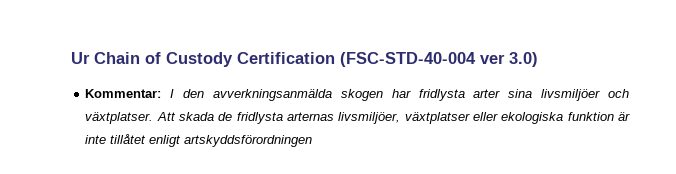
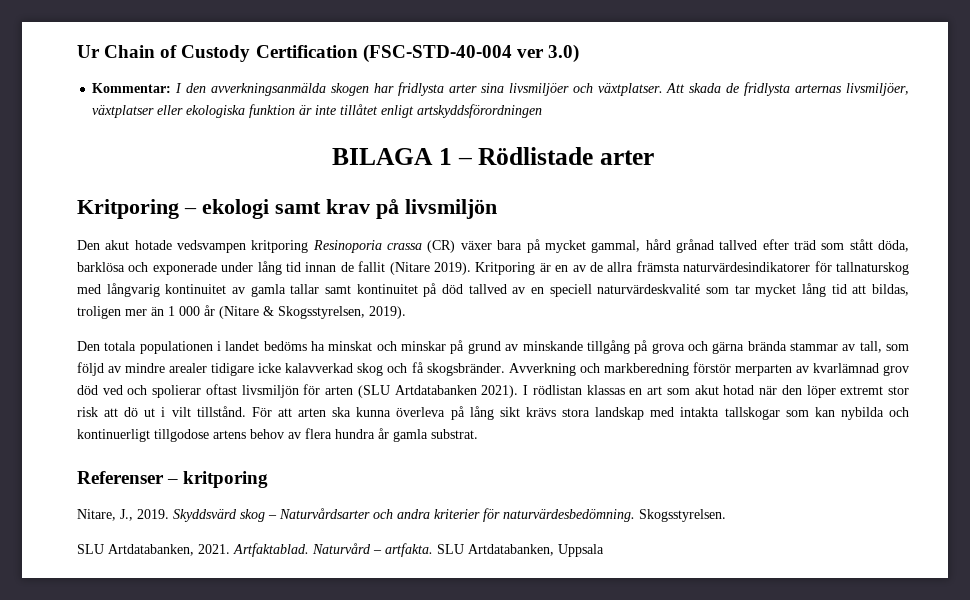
+ BILAGA 1 – Rödlistade arter
+ Kritporing – ekologi samt krav på livsmiljön
+ Den akut hotade vedsvampen kritporing Resinoporia crassa (CR) växer bara på mycket gammal, hård grånad tallved efter träd som stått döda, barklösa och exponerade under lång tid innan de fallit (Nitare 2019). Kritporing är en av de allra främsta naturvärdesindikatorer för tallnaturskog med långvarig kontinuitet av gamla tallar samt kontinuitet på död tallved av en speciell naturvärdeskvalité som tar mycket lång tid att bildas, troligen mer än 1 000 år (Nitare & Skogsstyrelsen, 2019).
+ Den totala populationen i landet bedöms ha minskat och minskar på grund av minskande tillgång på grova och gärna brända stammar av tall, som följd av mindre arealer tidigare icke kalavverkad skog och få skogsbränder. Avverkning och markberedning förstör merparten av kvarlämnad grov död ved och spolierar oftast livsmiljön för arten (SLU Artdatabanken 2021). I rödlistan klassas en art som akut hotad när den löper extremt stor risk att dö ut i vilt tillstånd. För att arten ska kunna överleva på lång sikt krävs stora landskap med intakta tallskogar som kan nybilda och kontinuerligt tillgodose artens behov av flera hundra år gamla substrat.
+ Referenser – kritporing
+ Nitare, J., 2019. Skyddsvärd skog – Naturvårdsarter och andra kriterier för naturvärdesbedömning. Skogsstyrelsen.
+ SLU Artdatabanken, 2021. Artfaktablad. Naturvård – artfakta. SLU Artdatabanken, Uppsala

